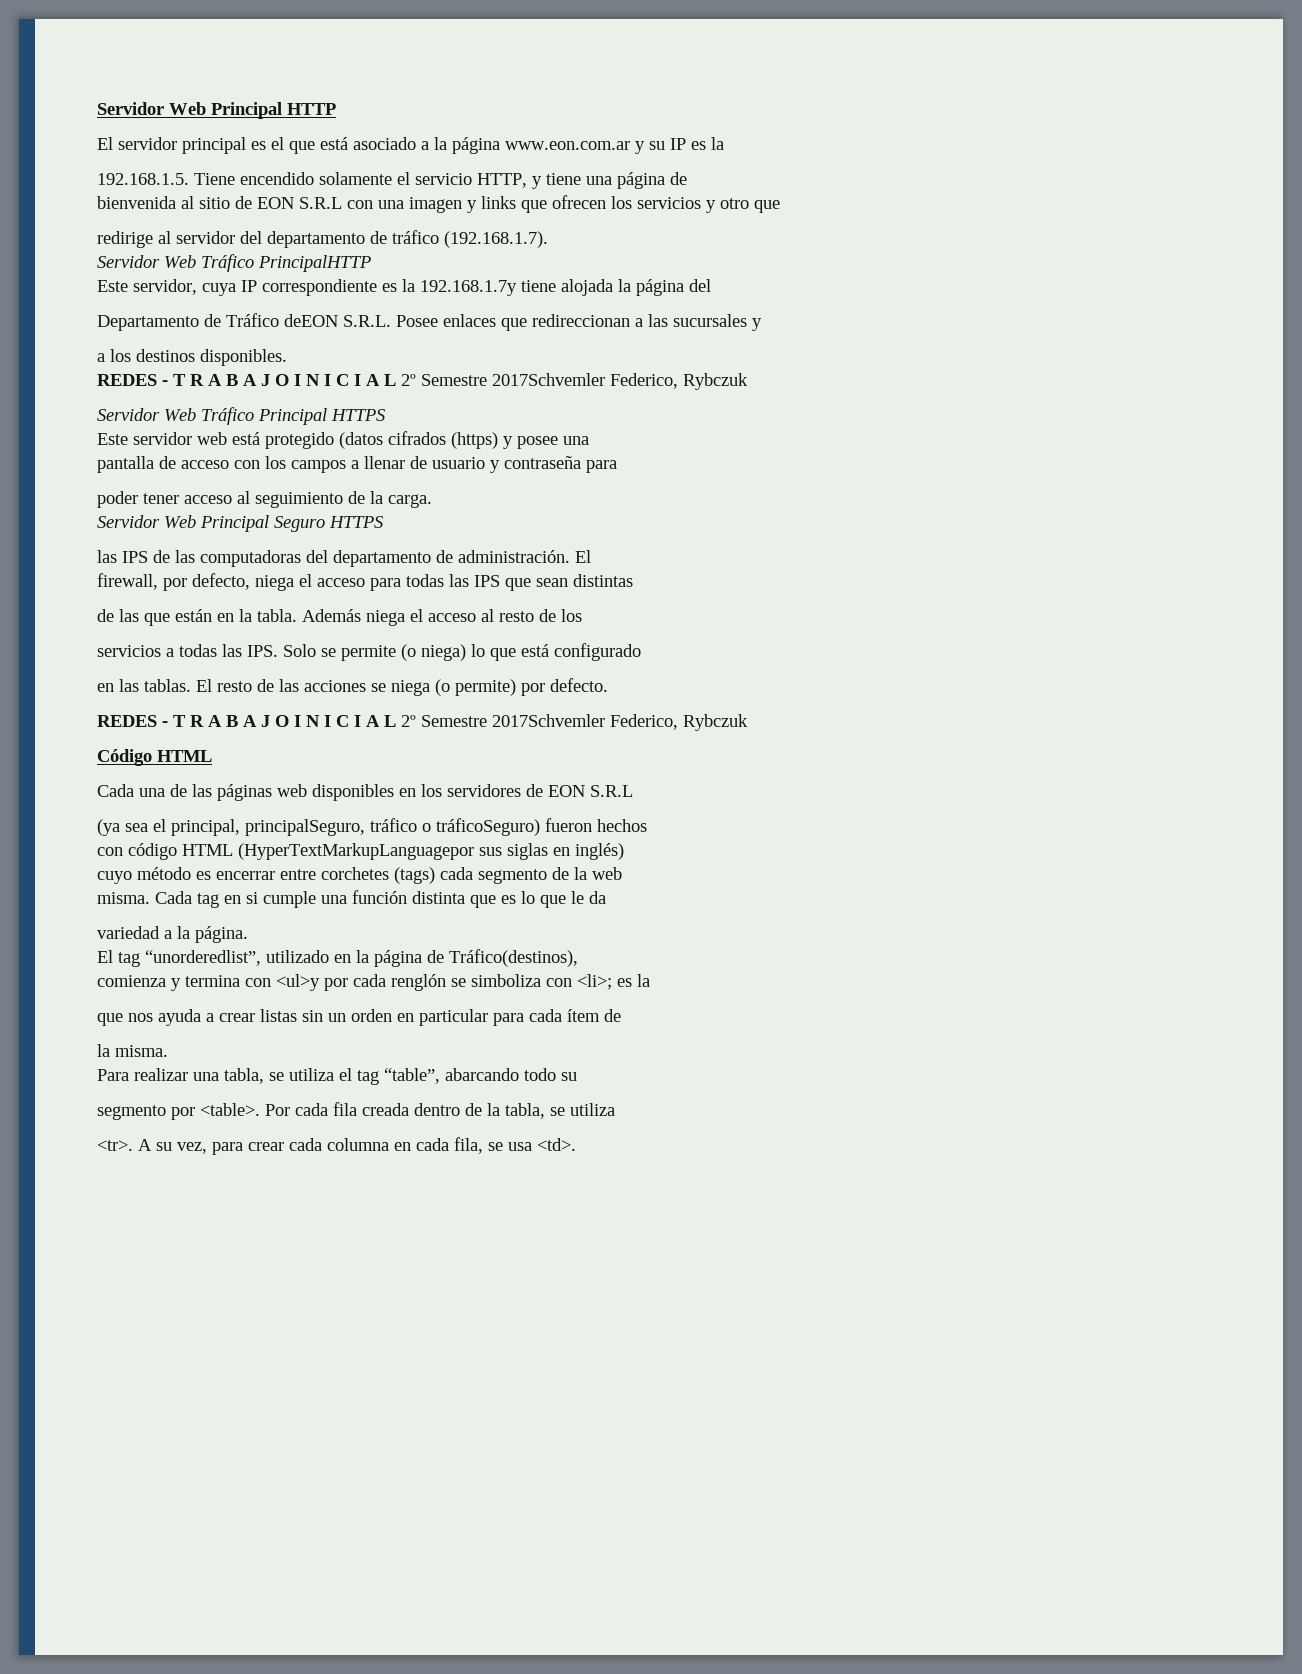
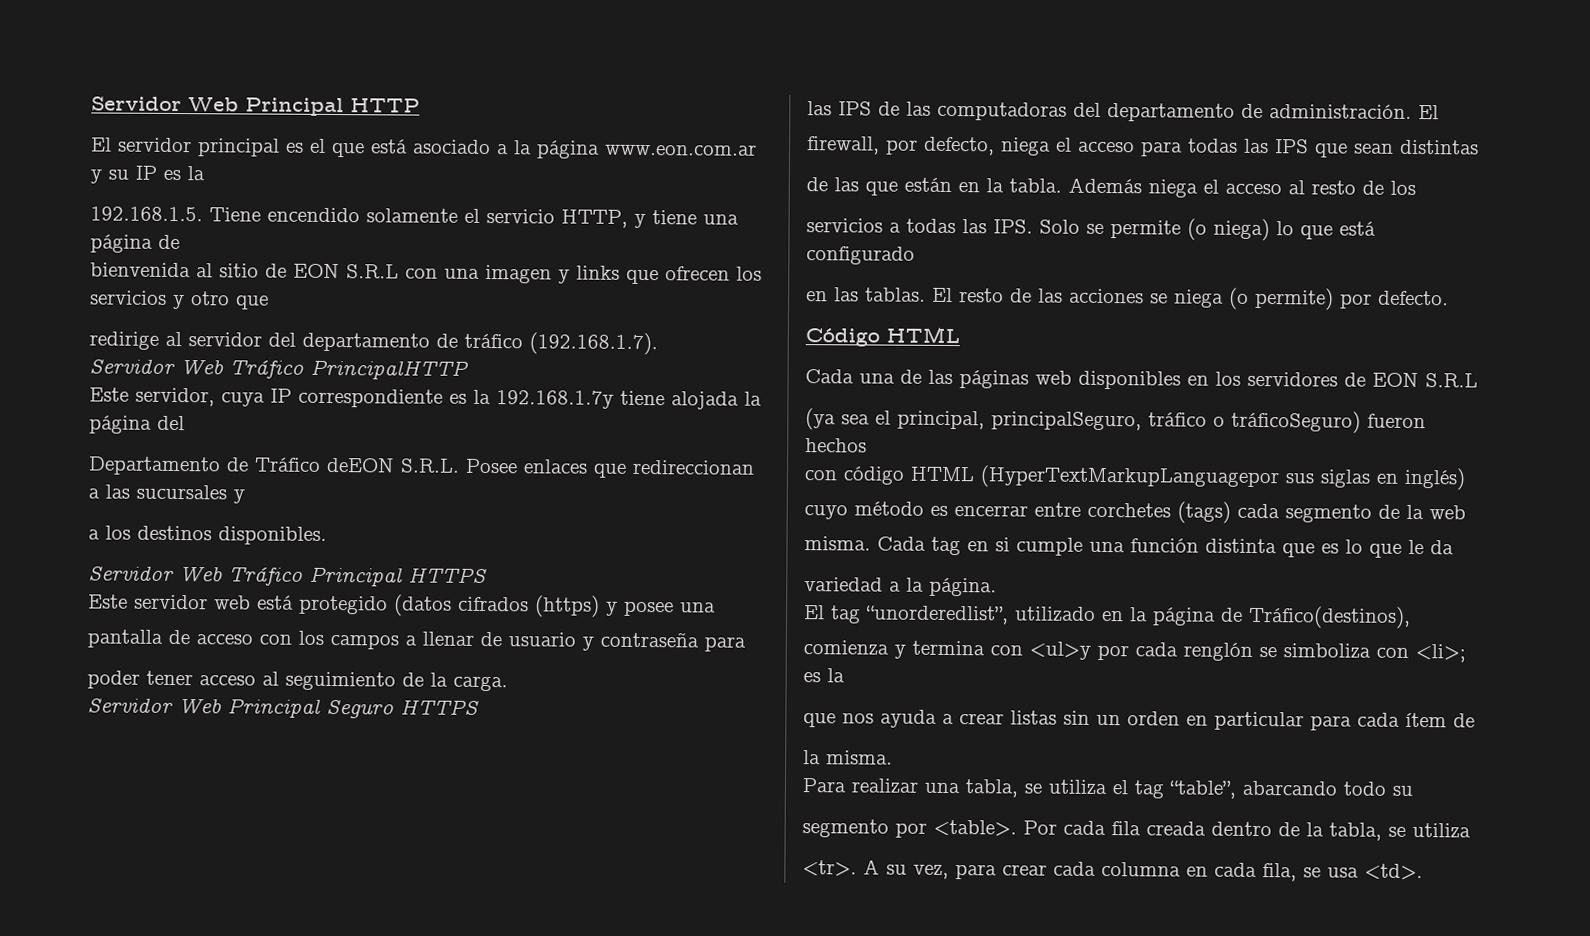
  a los destinos disponibles.
- REDES - T R A B A J O I N I C I A L 2º Semestre 2017Schvemler Federico, Rybczuk
  El resto de las acciones se niega (o permite) por defecto.
- REDES - T R A B A J O I N I C I A L 2º Semestre 2017Schvemler Federico, Rybczuk

